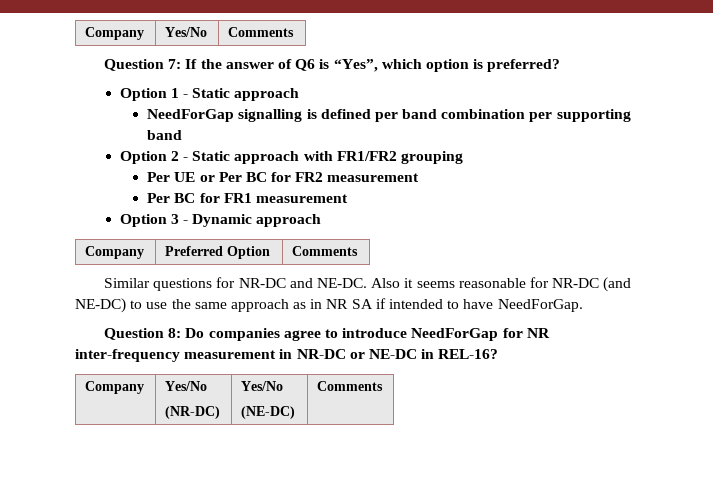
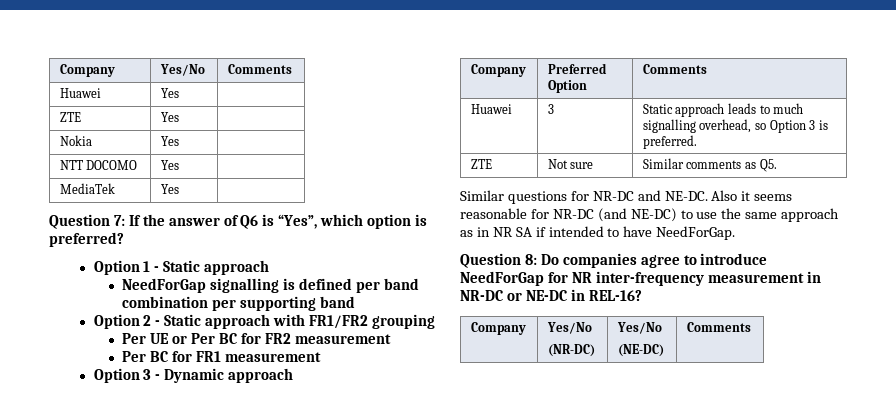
+ Huawei | Yes |
+ ZTE | Yes |
+ Nokia | Yes |
+ NTT DOCOMO | Yes |
+ MediaTek | Yes |
+ Huawei | 3 | Static approach leads to much signalling overhead, so Option 3 is preferred.
+ ZTE | Not sure | Similar comments as Q5.

